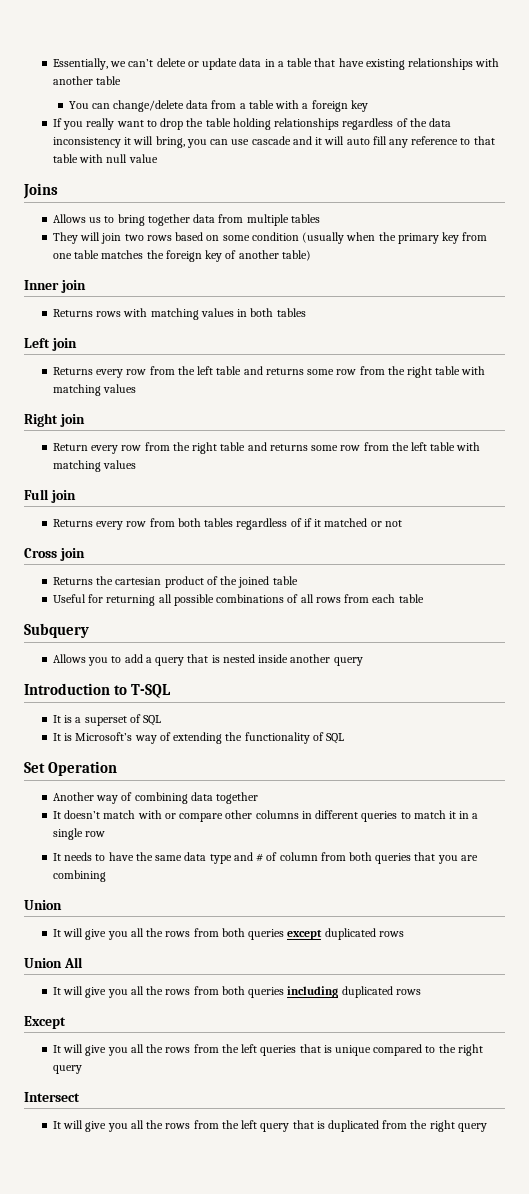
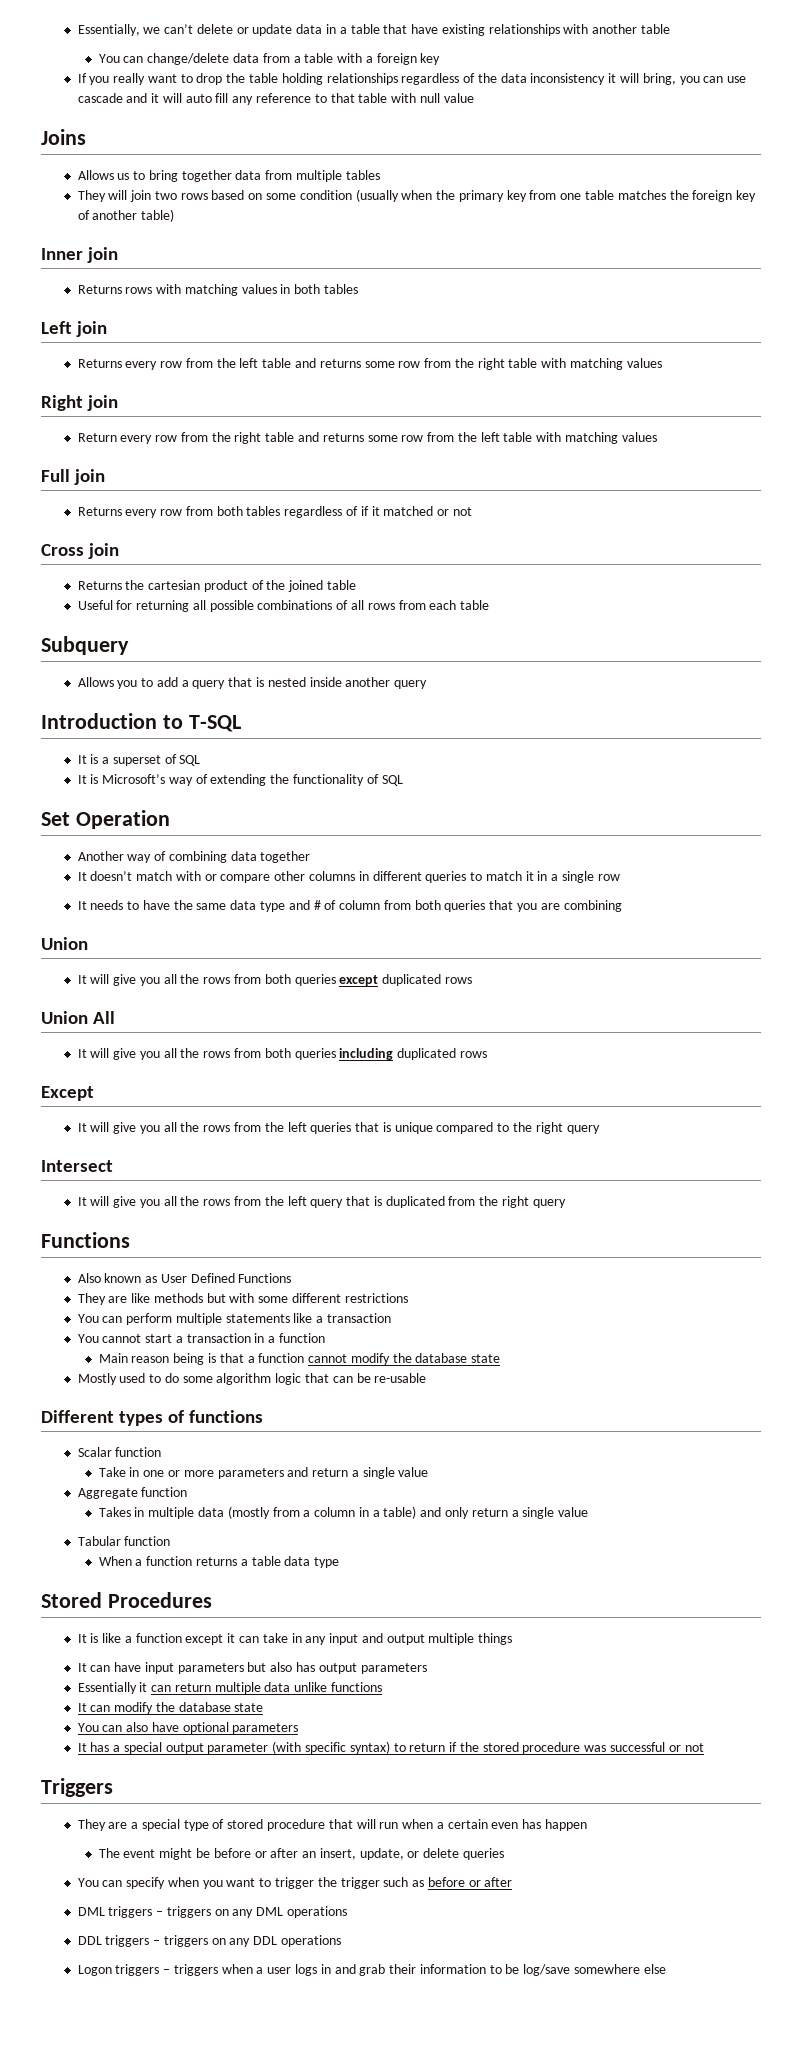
  It will give you all the rows from the left query that is duplicated from the right query
+ Functions
+ Also known as User Defined Functions
+ They are like methods but with some different restrictions
+ You can perform multiple statements like a transaction
+ You cannot start a transaction in a function
+ Main reason being is that a function cannot modify the database state
+ Mostly used to do some algorithm logic that can be re-usable
+ Different types of functions
+ Scalar function
+ Take in one or more parameters and return a single value
+ Aggregate function
+ Takes in multiple data (mostly from a column in a table) and only return a single value
+ Tabular function
+ When a function returns a table data type
+ Stored Procedures
+ It is like a function except it can take in any input and output multiple things
+ It can have input parameters but also has output parameters
+ Essentially it can return multiple data unlike functions
+ It can modify the database state
+ You can also have optional parameters
+ It has a special output parameter (with specific syntax) to return if the stored procedure was successful or not
+ Triggers
+ They are a special type of stored procedure that will run when a certain even has happen
+ The event might be before or after an insert, update, or delete queries
+ You can specify when you want to trigger the trigger such as before or after
+ DML triggers – triggers on any DML operations
+ DDL triggers – triggers on any DDL operations
+ Logon triggers – triggers when a user logs in and grab their information to be log/save somewhere else

